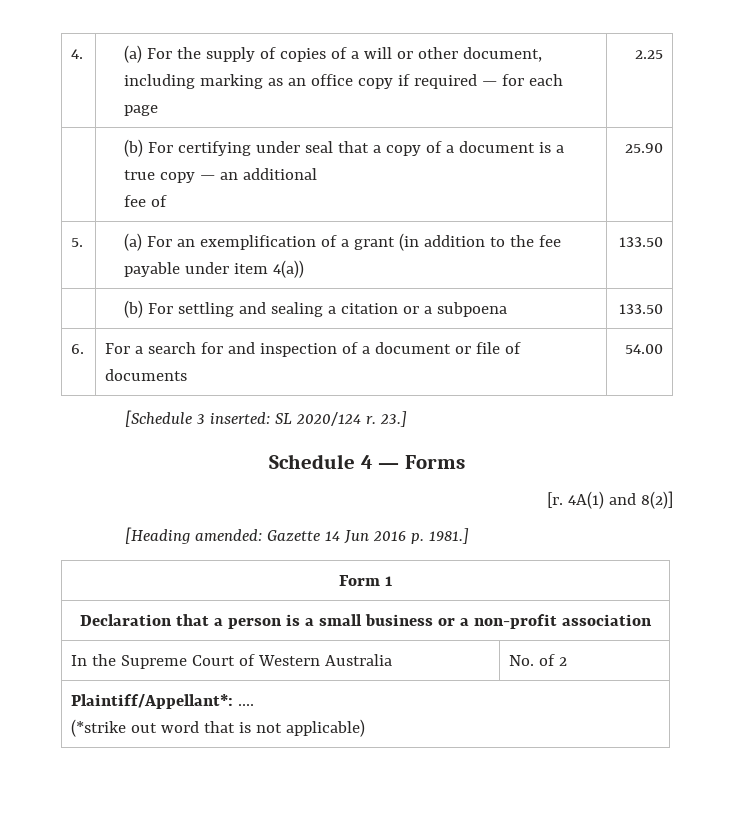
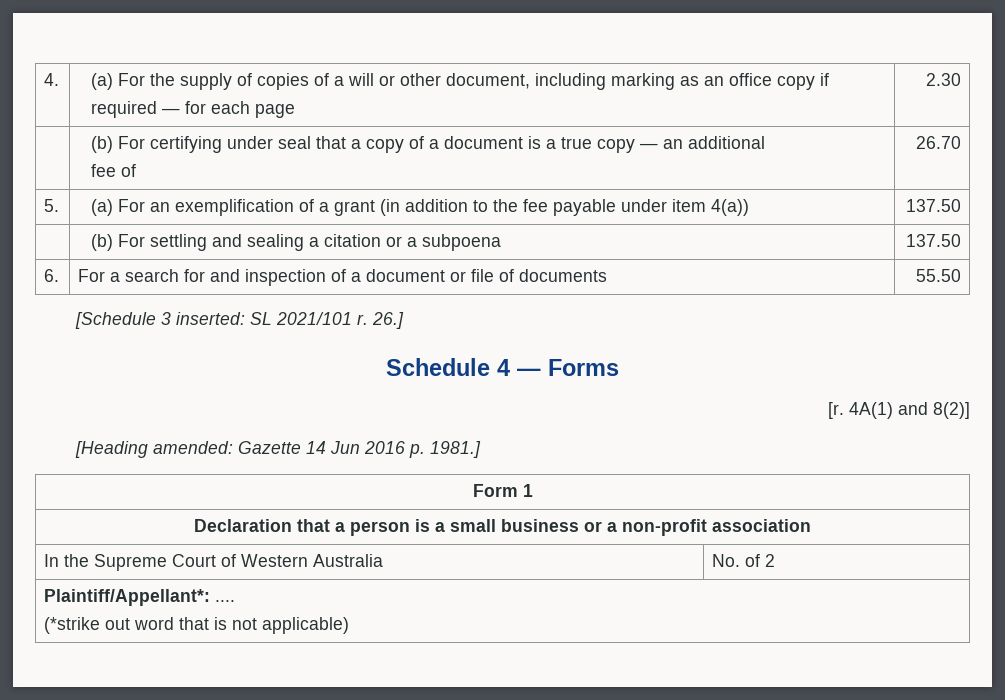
- 4. | (a) For the supply of copies of a will or other document, including marking as an office copy if required — for each page | 2.25
+ 4. | (a) For the supply of copies of a will or other document, including marking as an office copy if required — for each page | 2.30
  | (b) For certifying under seal that a copy of a document is a true copy — an additional
- fee of | 25.90
+ fee of | 26.70
- 5. | (a) For an exemplification of a grant (in addition to the fee payable under item 4(a)) | 133.50
+ 5. | (a) For an exemplification of a grant (in addition to the fee payable under item 4(a)) | 137.50
- | (b) For settling and sealing a citation or a subpoena | 133.50
+ | (b) For settling and sealing a citation or a subpoena | 137.50
- 6. | For a search for and inspection of a document or file of documents | 54.00
+ 6. | For a search for and inspection of a document or file of documents | 55.50
- [Schedule 3 inserted: SL 2020/124 r. 23.]
+ [Schedule 3 inserted: SL 2021/101 r. 26.]

